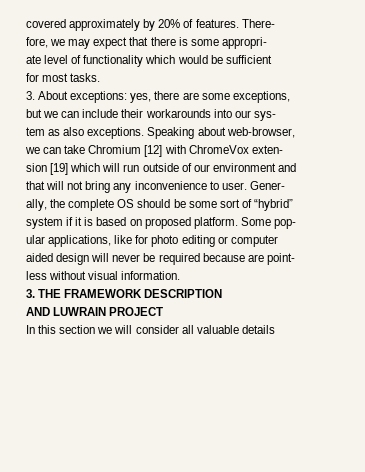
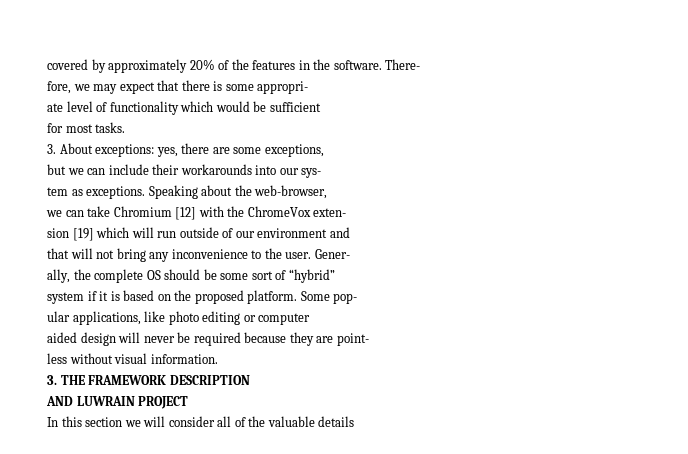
- covered approximately by 20% of features.
+ covered by approximately 20% of the features in the software.
- tem as also exceptions.
+ tem as exceptions.
- Speaking about web-browser,
+ Speaking about the web-browser,
- we can take Chromium [12] with ChromeVox exten-
+ we can take Chromium [12] with the ChromeVox exten-
- that will not bring any inconvenience to user.
+ that will not bring any inconvenience to the user.
- system if it is based on proposed platform.
+ system if it is based on the proposed platform.
- ular applications, like for photo editing or computer
+ ular applications, like photo editing or computer
- aided design will never be required because are point-
+ aided design will never be required because they are point-
- In this section we will consider all valuable details
+ In this section we will consider all of the valuable details

